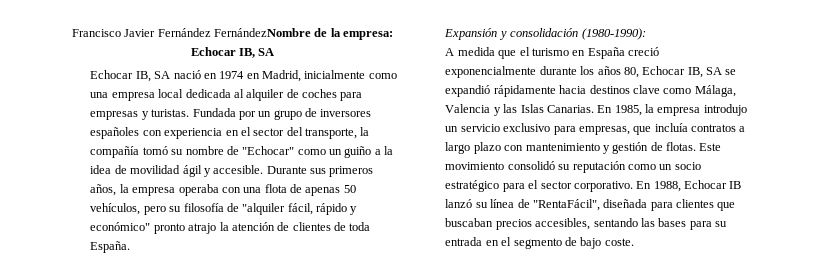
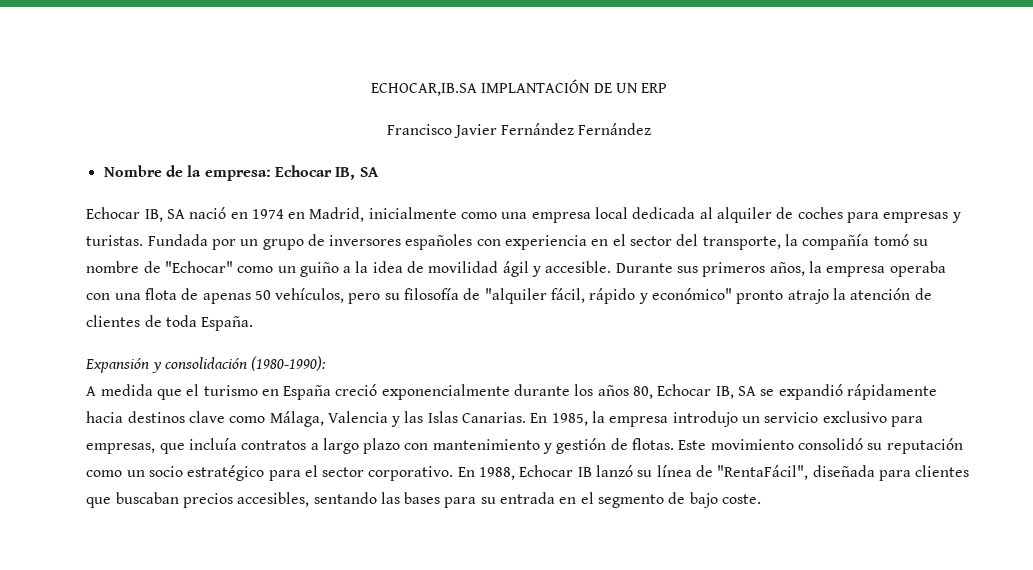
+ ECHOCAR,IB.SA IMPLANTACIÓN DE UN ERP
- Francisco Javier Fernández FernándezNombre de la empresa: Echocar IB, SA
+ Francisco Javier Fernández Fernández
+ Nombre de la empresa: Echocar IB, SA

